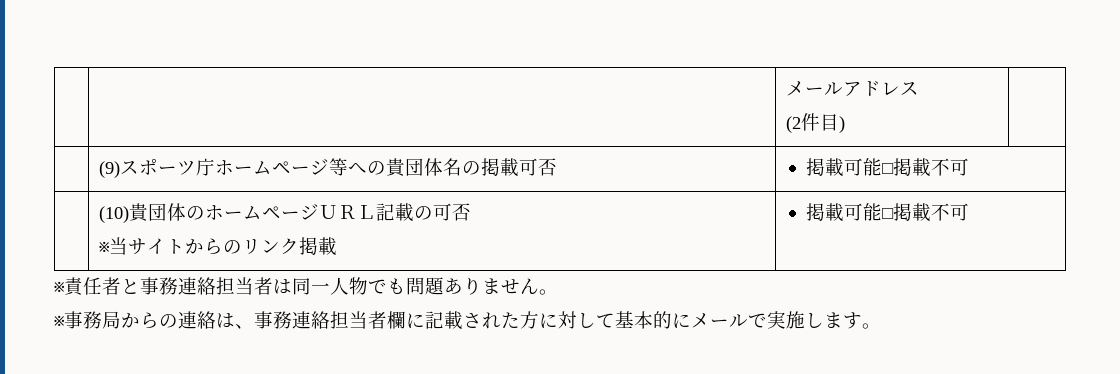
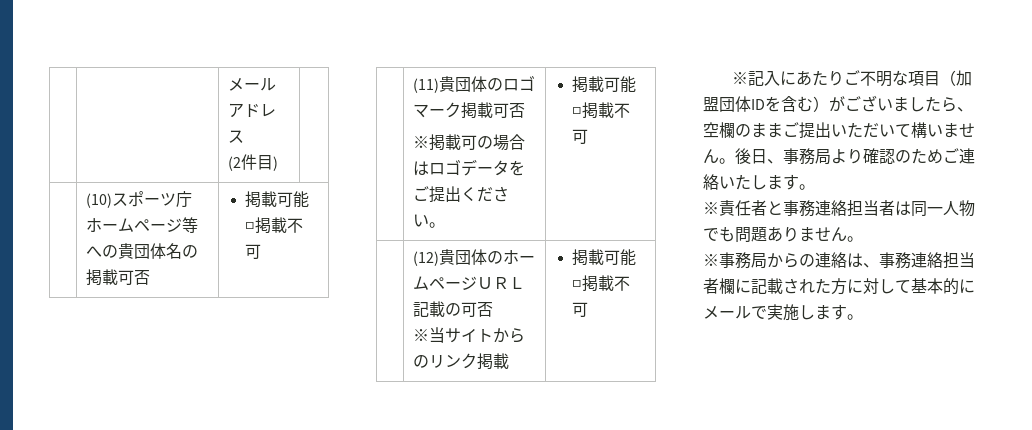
- | (9)スポーツ庁ホームページ等への貴団体名の掲載可否 | 掲載可能□掲載不可
+ | (10)スポーツ庁ホームページ等への貴団体名の掲載可否 | 掲載可能□掲載不可
- | (10)貴団体のホームページＵＲＬ記載の可否
+ | (11)貴団体のロゴマーク掲載可否
+ ※掲載可の場合はロゴデータをご提出ください。 | 掲載可能□掲載不可
+ | (12)貴団体のホームページＵＲＬ記載の可否
+ ※記入にあたりご不明な項目（加盟団体IDを含む）がございましたら、空欄のままご提出いただいて構いません。後日、事務局より確認のためご連絡いたします。

